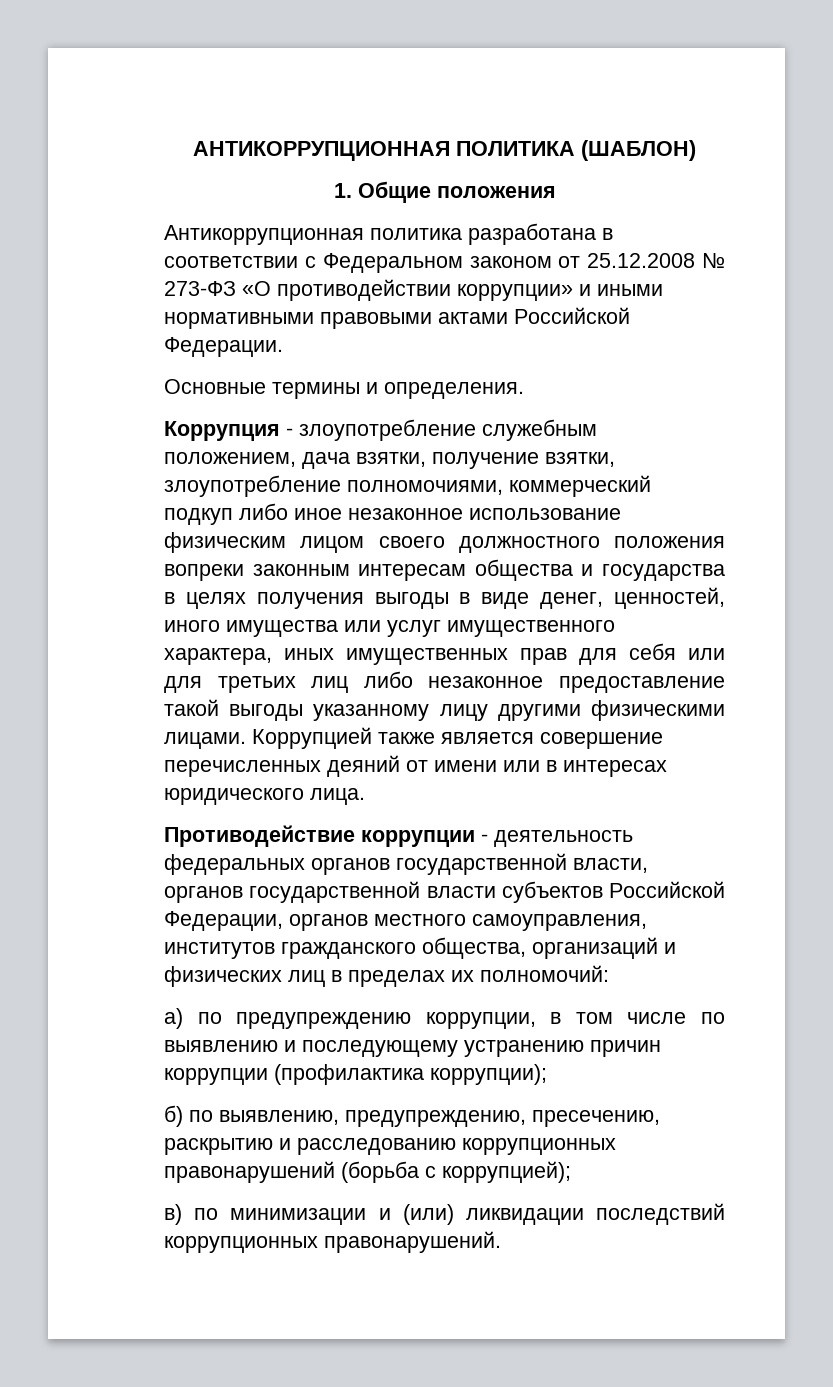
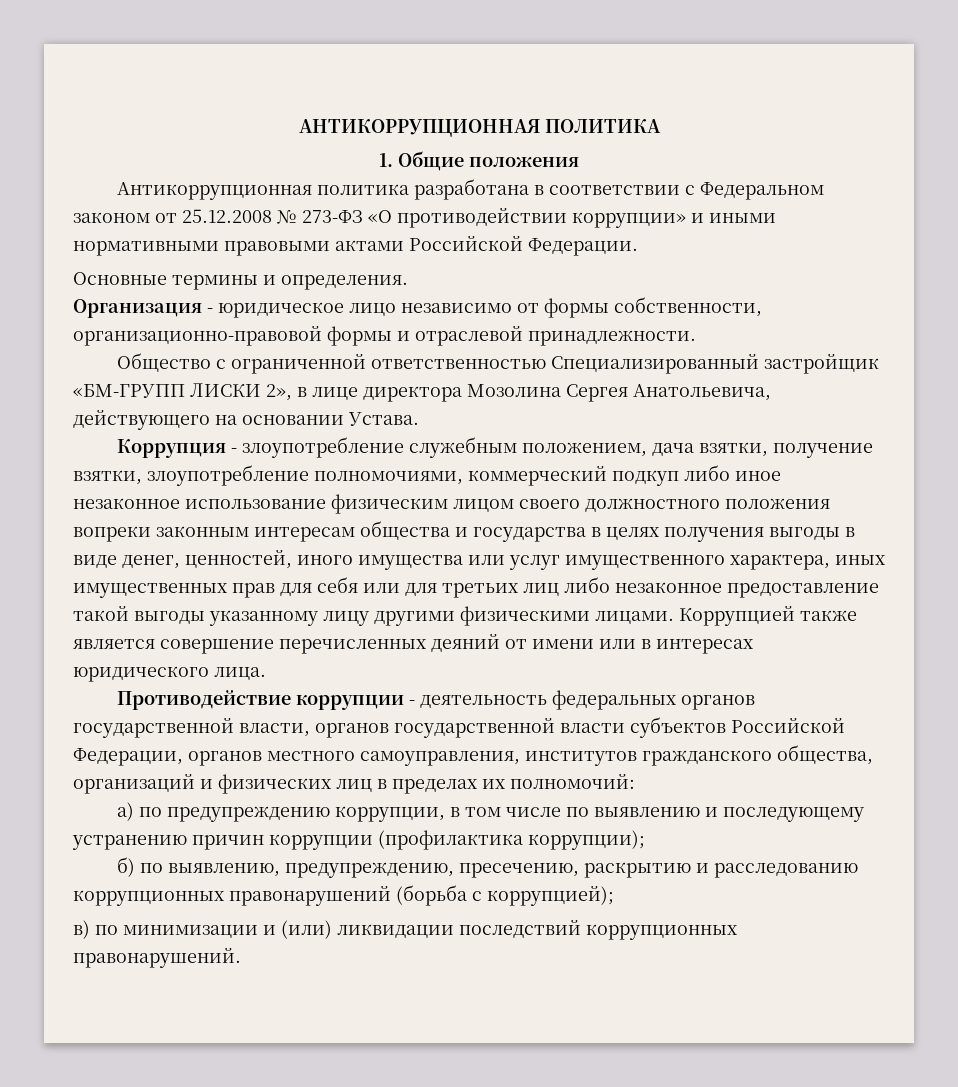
- АНТИКОРРУПЦИОННАЯ ПОЛИТИКА (ШАБЛОН)
+ АНТИКОРРУПЦИОННАЯ ПОЛИТИКА
+ Организация - юридическое лицо независимо от формы собственности, организационно-правовой формы и отраслевой принадлежности.
+ Общество с ограниченной ответственностью Специализированный застройщик «БМ-ГРУПП ЛИСКИ 2», в лице директора Мозолина Сергея Анатольевича, действующего на основании Устава.

